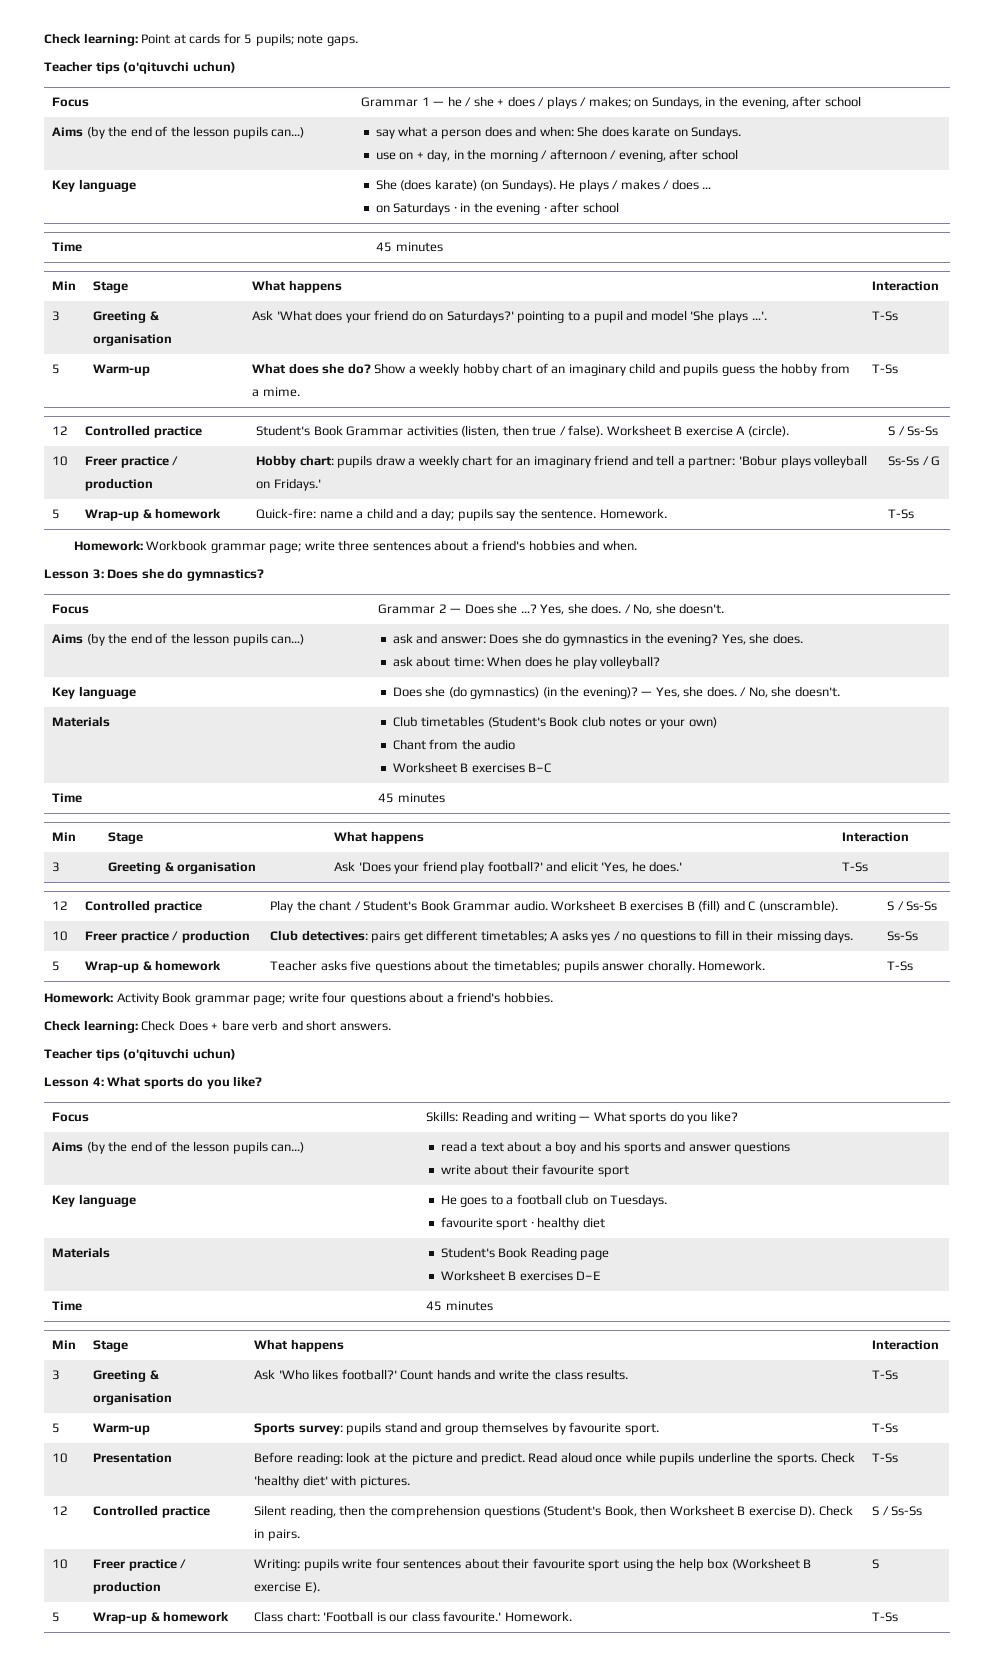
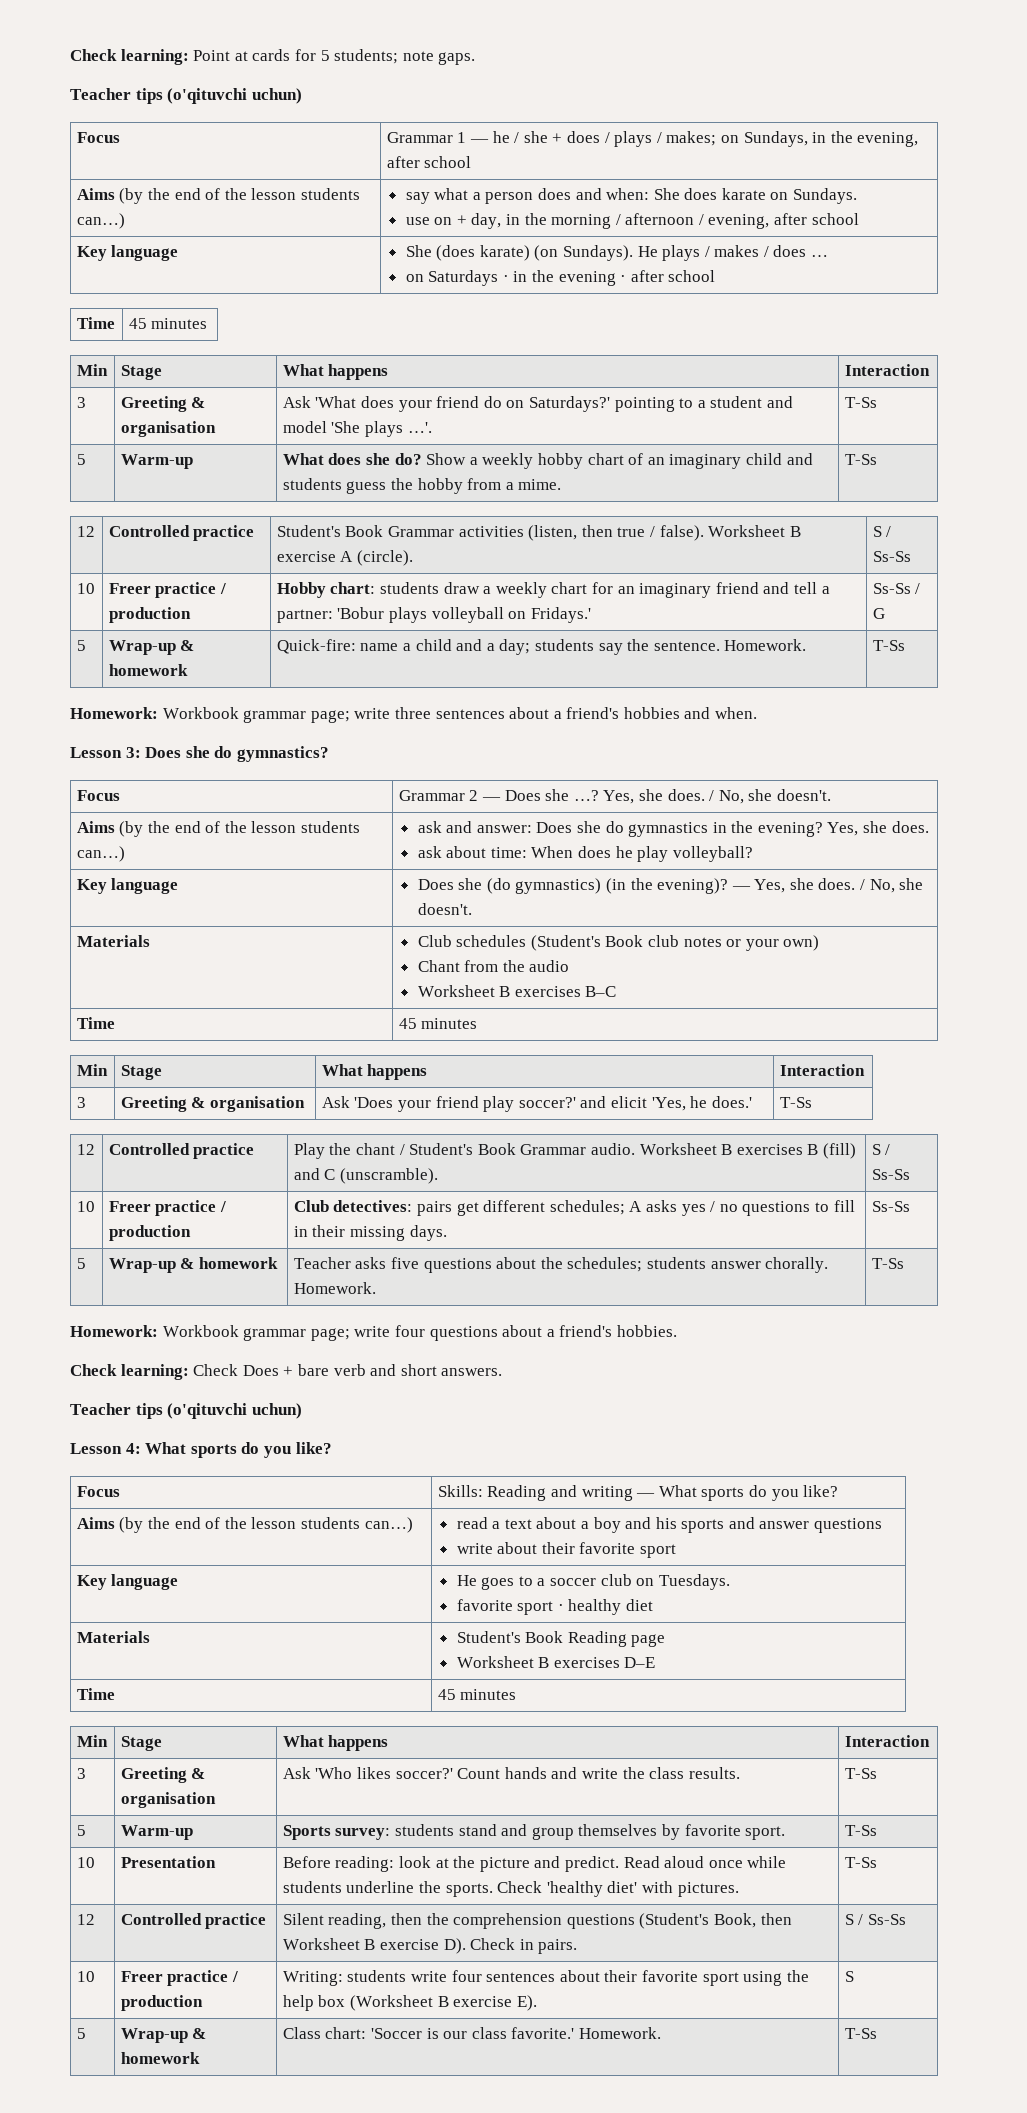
- Check learning: Point at cards for 5 pupils; note gaps.
+ Check learning: Point at cards for 5 students; note gaps.
- Aims (by the end of the lesson pupils can…) | say what a person does and when: She does karate on Sundays.
+ Aims (by the end of the lesson students can…) | say what a person does and when: She does karate on Sundays.
- 3 | Greeting & organisation | Ask 'What does your friend do on Saturdays?' pointing to a pupil and model 'She plays …'. | T-Ss
+ 3 | Greeting & organisation | Ask 'What does your friend do on Saturdays?' pointing to a student and model 'She plays …'. | T-Ss
- 5 | Warm-up | What does she do? Show a weekly hobby chart of an imaginary child and pupils guess the hobby from a mime. | T-Ss
+ 5 | Warm-up | What does she do? Show a weekly hobby chart of an imaginary child and students guess the hobby from a mime. | T-Ss
- 10 | Freer practice / production | Hobby chart: pupils draw a weekly chart for an imaginary friend and tell a partner: 'Bobur plays volleyball on Fridays.' | Ss-Ss / G
+ 10 | Freer practice / production | Hobby chart: students draw a weekly chart for an imaginary friend and tell a partner: 'Bobur plays volleyball on Fridays.' | Ss-Ss / G
- 5 | Wrap-up & homework | Quick-fire: name a child and a day; pupils say the sentence. Homework. | T-Ss
+ 5 | Wrap-up & homework | Quick-fire: name a child and a day; students say the sentence. Homework. | T-Ss
- Aims (by the end of the lesson pupils can…) | ask and answer: Does she do gymnastics in the evening? Yes, she does.
+ Aims (by the end of the lesson students can…) | ask and answer: Does she do gymnastics in the evening? Yes, she does.
- Materials | Club timetables (Student's Book club notes or your own)
+ Materials | Club schedules (Student's Book club notes or your own)
- 3 | Greeting & organisation | Ask 'Does your friend play football?' and elicit 'Yes, he does.' | T-Ss
+ 3 | Greeting & organisation | Ask 'Does your friend play soccer?' and elicit 'Yes, he does.' | T-Ss
- 10 | Freer practice / production | Club detectives: pairs get different timetables; A asks yes / no questions to fill in their missing days. | Ss-Ss
+ 10 | Freer practice / production | Club detectives: pairs get different schedules; A asks yes / no questions to fill in their missing days. | Ss-Ss
- 5 | Wrap-up & homework | Teacher asks five questions about the timetables; pupils answer chorally. Homework. | T-Ss
+ 5 | Wrap-up & homework | Teacher asks five questions about the schedules; students answer chorally. Homework. | T-Ss
- Homework: Activity Book grammar page; write four questions about a friend's hobbies.
+ Homework: Workbook grammar page; write four questions about a friend's hobbies.
- Aims (by the end of the lesson pupils can…) | read a text about a boy and his sports and answer questions
- write about their favourite sport
+ Aims (by the end of the lesson students can…) | read a text about a boy and his sports and answer questions
+ write about their favorite sport
- Key language | He goes to a football club on Tuesdays.
- favourite sport · healthy diet
+ Key language | He goes to a soccer club on Tuesdays.
+ favorite sport · healthy diet
- 3 | Greeting & organisation | Ask 'Who likes football?' Count hands and write the class results. | T-Ss
+ 3 | Greeting & organisation | Ask 'Who likes soccer?' Count hands and write the class results. | T-Ss
- 5 | Warm-up | Sports survey: pupils stand and group themselves by favourite sport. | T-Ss
+ 5 | Warm-up | Sports survey: students stand and group themselves by favorite sport. | T-Ss
- 10 | Presentation | Before reading: look at the picture and predict. Read aloud once while pupils underline the sports. Check 'healthy diet' with pictures. | T-Ss
+ 10 | Presentation | Before reading: look at the picture and predict. Read aloud once while students underline the sports. Check 'healthy diet' with pictures. | T-Ss
- 10 | Freer practice / production | Writing: pupils write four sentences about their favourite sport using the help box (Worksheet B exercise E). | S
+ 10 | Freer practice / production | Writing: students write four sentences about their favorite sport using the help box (Worksheet B exercise E). | S
- 5 | Wrap-up & homework | Class chart: 'Football is our class favourite.' Homework. | T-Ss
+ 5 | Wrap-up & homework | Class chart: 'Soccer is our class favorite.' Homework. | T-Ss

